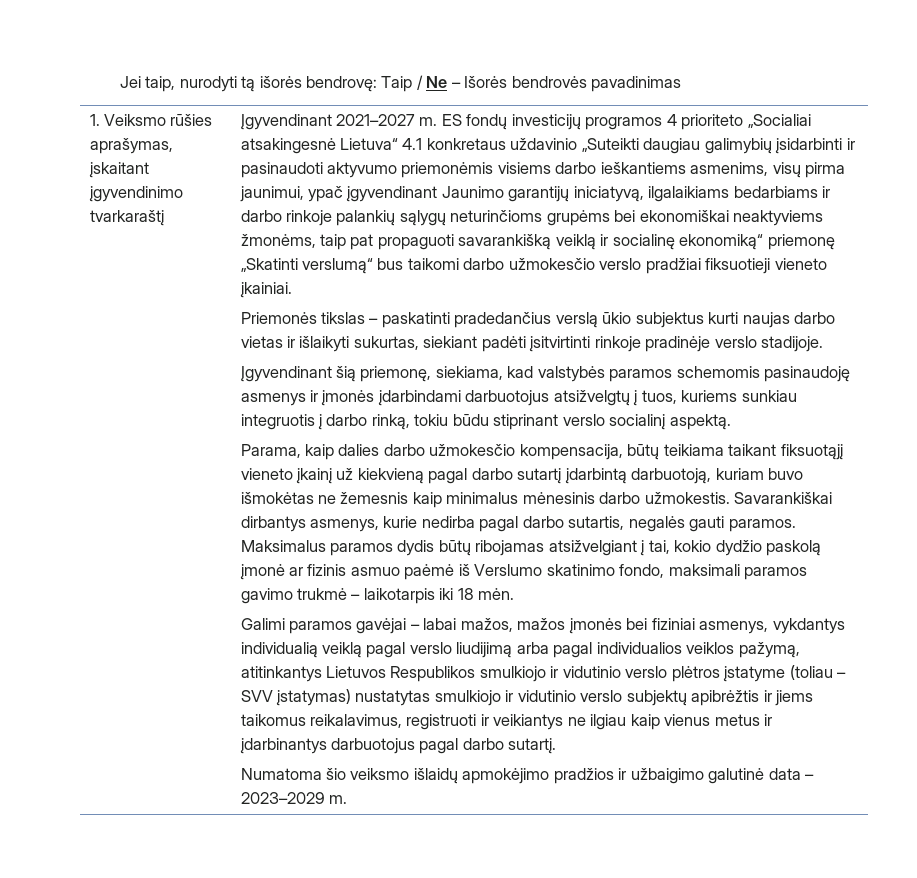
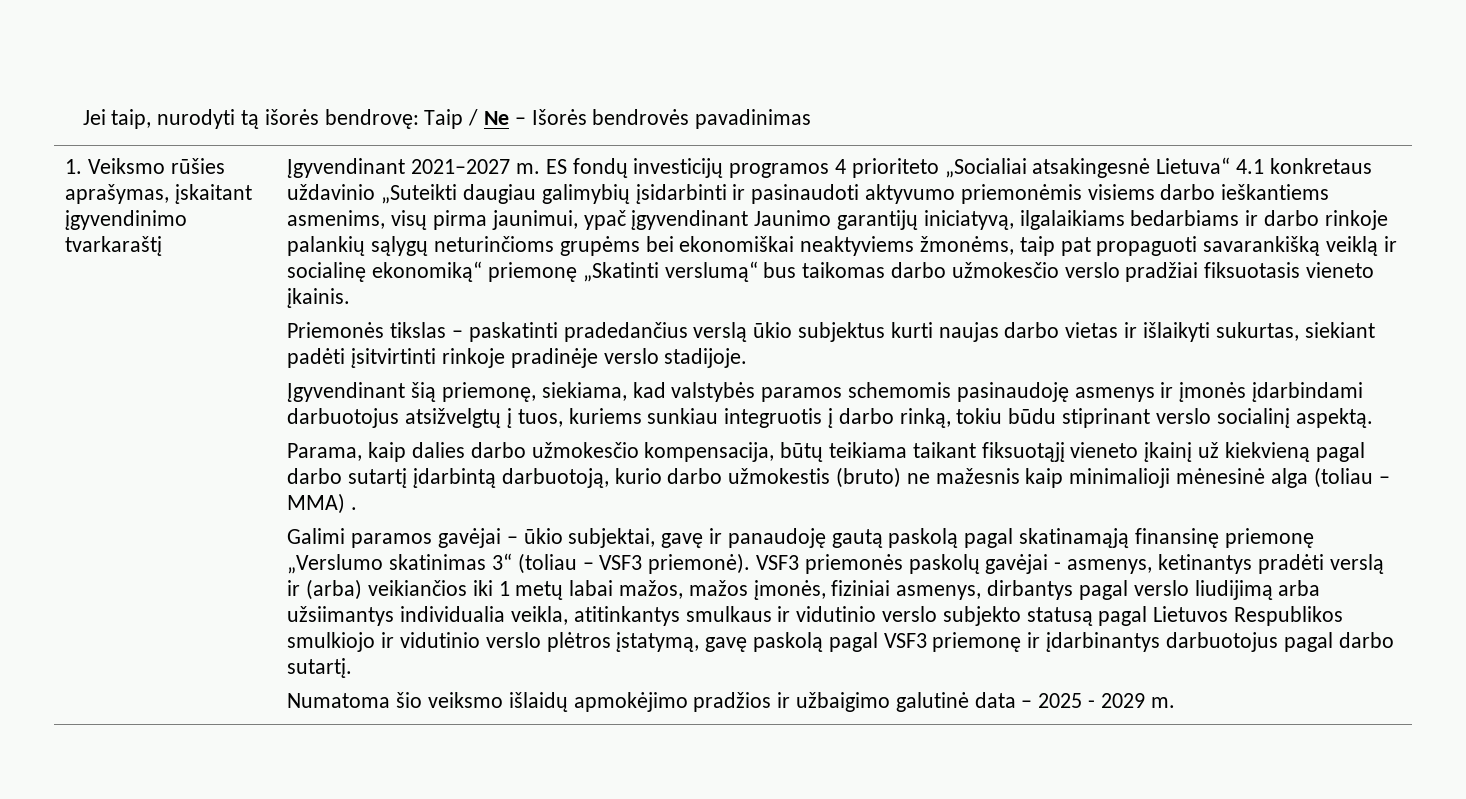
- ES fondų investicijų programos 4 prioriteto „Socialiai atsakingesnė Lietuva“ 4.1 konkretaus uždavinio „Suteikti daugiau galimybių įsidarbinti ir pasinaudoti aktyvumo priemonėmis visiems darbo ieškantiems asmenims, visų pirma jaunimui, ypač įgyvendinant Jaunimo garantijų iniciatyvą, ilgalaikiams bedarbiams ir darbo rinkoje palankių sąlygų neturinčioms grupėms bei ekonomiškai neaktyviems žmonėms, taip pat propaguoti savarankišką veiklą ir socialinę ekonomiką“ priemonę „Skatinti verslumą“ bus taikomi darbo užmokesčio verslo pradžiai fiksuotieji vieneto įkainiai.
+ ES fondų investicijų programos 4 prioriteto „Socialiai atsakingesnė Lietuva“ 4.1 konkretaus uždavinio „Suteikti daugiau galimybių įsidarbinti ir pasinaudoti aktyvumo priemonėmis visiems darbo ieškantiems asmenims, visų pirma jaunimui, ypač įgyvendinant Jaunimo garantijų iniciatyvą, ilgalaikiams bedarbiams ir darbo rinkoje palankių sąlygų neturinčioms grupėms bei ekonomiškai neaktyviems žmonėms, taip pat propaguoti savarankišką veiklą ir socialinę ekonomiką“ priemonę „Skatinti verslumą“ bus taikomas darbo užmokesčio verslo pradžiai fiksuotasis vieneto įkainis.
- Parama, kaip dalies darbo užmokesčio kompensacija, būtų teikiama taikant fiksuotąjį vieneto įkainį už kiekvieną pagal darbo sutartį įdarbintą darbuotoją, kuriam buvo išmokėtas ne žemesnis kaip minimalus mėnesinis darbo užmokestis. Savarankiškai dirbantys asmenys, kurie nedirba pagal darbo sutartis, negalės gauti paramos. Maksimalus paramos dydis būtų ribojamas atsižvelgiant į tai, kokio dydžio paskolą įmonė ar fizinis asmuo paėmė iš Verslumo skatinimo fondo, maksimali paramos gavimo trukmė – laikotarpis iki 18 mėn.
- Galimi paramos gavėjai – labai mažos, mažos įmonės bei fiziniai asmenys, vykdantys individualią veiklą pagal verslo liudijimą arba pagal individualios veiklos pažymą, atitinkantys Lietuvos Respublikos smulkiojo ir vidutinio verslo plėtros įstatyme (toliau – SVV įstatymas) nustatytas smulkiojo ir vidutinio verslo subjektų apibrėžtis ir jiems taikomus reikalavimus, registruoti ir veikiantys ne ilgiau kaip vienus metus ir įdarbinantys darbuotojus pagal darbo sutartį.
+ Parama, kaip dalies darbo užmokesčio kompensacija, būtų teikiama taikant fiksuotąjį vieneto įkainį už kiekvieną pagal darbo sutartį įdarbintą darbuotoją, kurio darbo užmokestis (bruto) ne mažesnis kaip minimalioji mėnesinė alga (toliau – MMA) .
+ Galimi paramos gavėjai – ūkio subjektai, gavę ir panaudoję gautą paskolą pagal skatinamąją finansinę priemonę „Verslumo skatinimas 3“ (toliau – VSF3 priemonė). VSF3 priemonės paskolų gavėjai - asmenys, ketinantys pradėti verslą ir (arba) veikiančios iki 1 metų labai mažos, mažos įmonės, fiziniai asmenys, dirbantys pagal verslo liudijimą arba užsiimantys individualia veikla, atitinkantys smulkaus ir vidutinio verslo subjekto statusą pagal Lietuvos Respublikos smulkiojo ir vidutinio verslo plėtros įstatymą, gavę paskolą pagal VSF3 priemonę ir įdarbinantys darbuotojus pagal darbo sutartį.
- Numatoma šio veiksmo išlaidų apmokėjimo pradžios ir užbaigimo galutinė data – 2023–2029 m.
+ Numatoma šio veiksmo išlaidų apmokėjimo pradžios ir užbaigimo galutinė data – 2025 - 2029 m.

